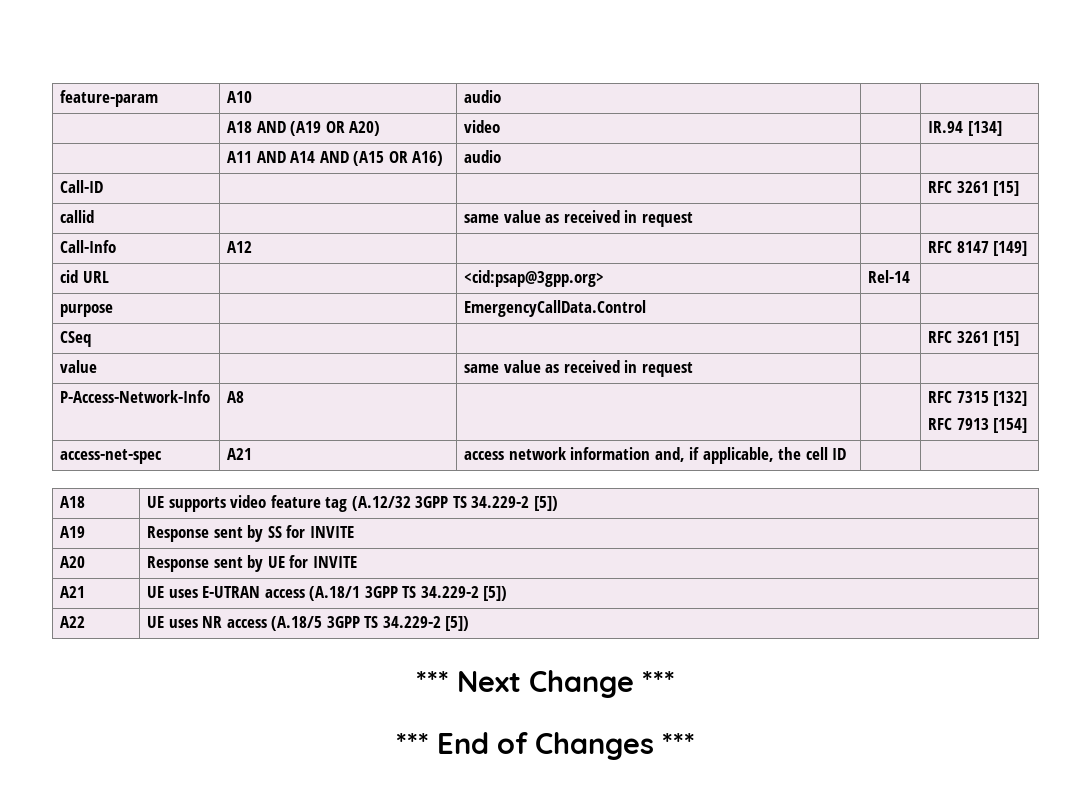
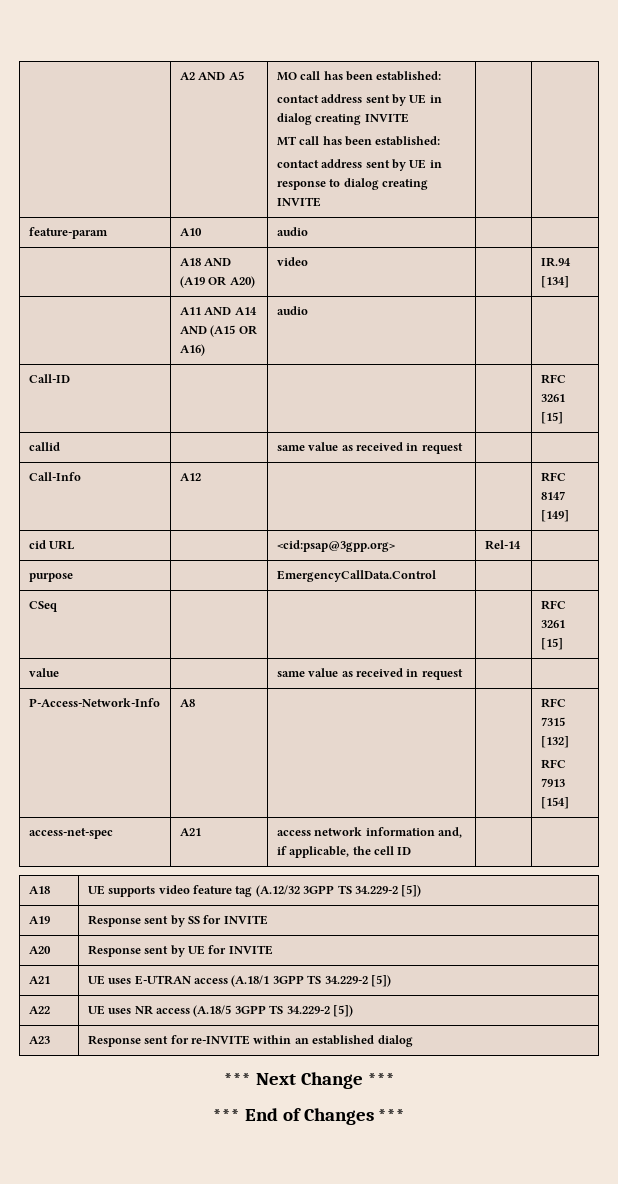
+ | A2 AND A5 | MO call has been established:
+ contact address sent by UE in dialog creating INVITE
+ MT call has been established:
+ contact address sent by UE in response to dialog creating INVITE | |
+ A23 | Response sent for re-INVITE within an established dialog

